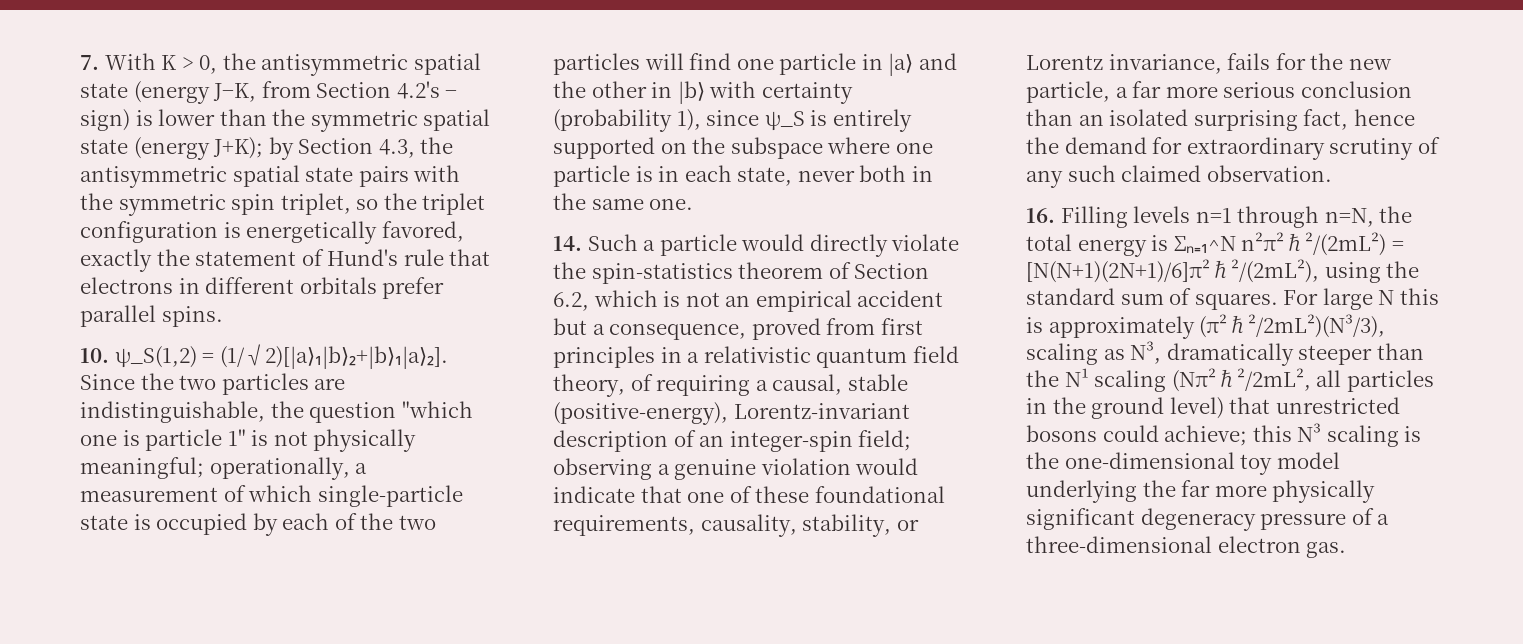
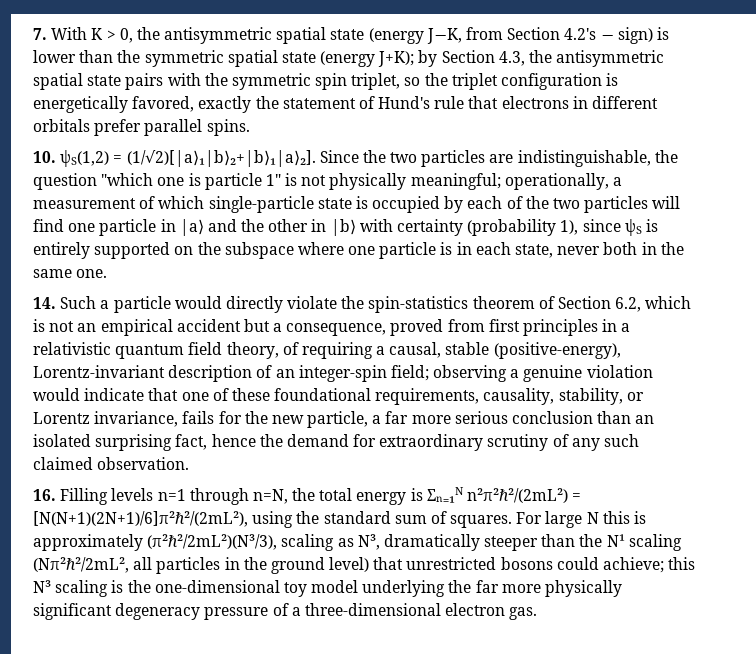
- 10. ψ_S(1,2) = (1/√2)[|a⟩₁|b⟩₂+|b⟩₁|a⟩₂].
+ 10. ψS(1,2) = (1/√2)[|a⟩₁|b⟩₂+|b⟩₁|a⟩₂].
- operationally, a measurement of which single-particle state is occupied by each of the two particles will find one particle in |a⟩ and the other in |b⟩ with certainty (probability 1), since ψ_S is entirely supported on the subspace where one particle is in each state, never both in the same one.
+ operationally, a measurement of which single-particle state is occupied by each of the two particles will find one particle in |a⟩ and the other in |b⟩ with certainty (probability 1), since ψS is entirely supported on the subspace where one particle is in each state, never both in the same one.
- 16. Filling levels n=1 through n=N, the total energy is Σₙ₌₁^N n²π²ℏ²/(2mL²) = [N(N+1)(2N+1)/6]π²ℏ²/(2mL²), using the standard sum of squares.
+ 16. Filling levels n=1 through n=N, the total energy is Σₙ₌₁N n²π²ℏ²/(2mL²) = [N(N+1)(2N+1)/6]π²ℏ²/(2mL²), using the standard sum of squares.

